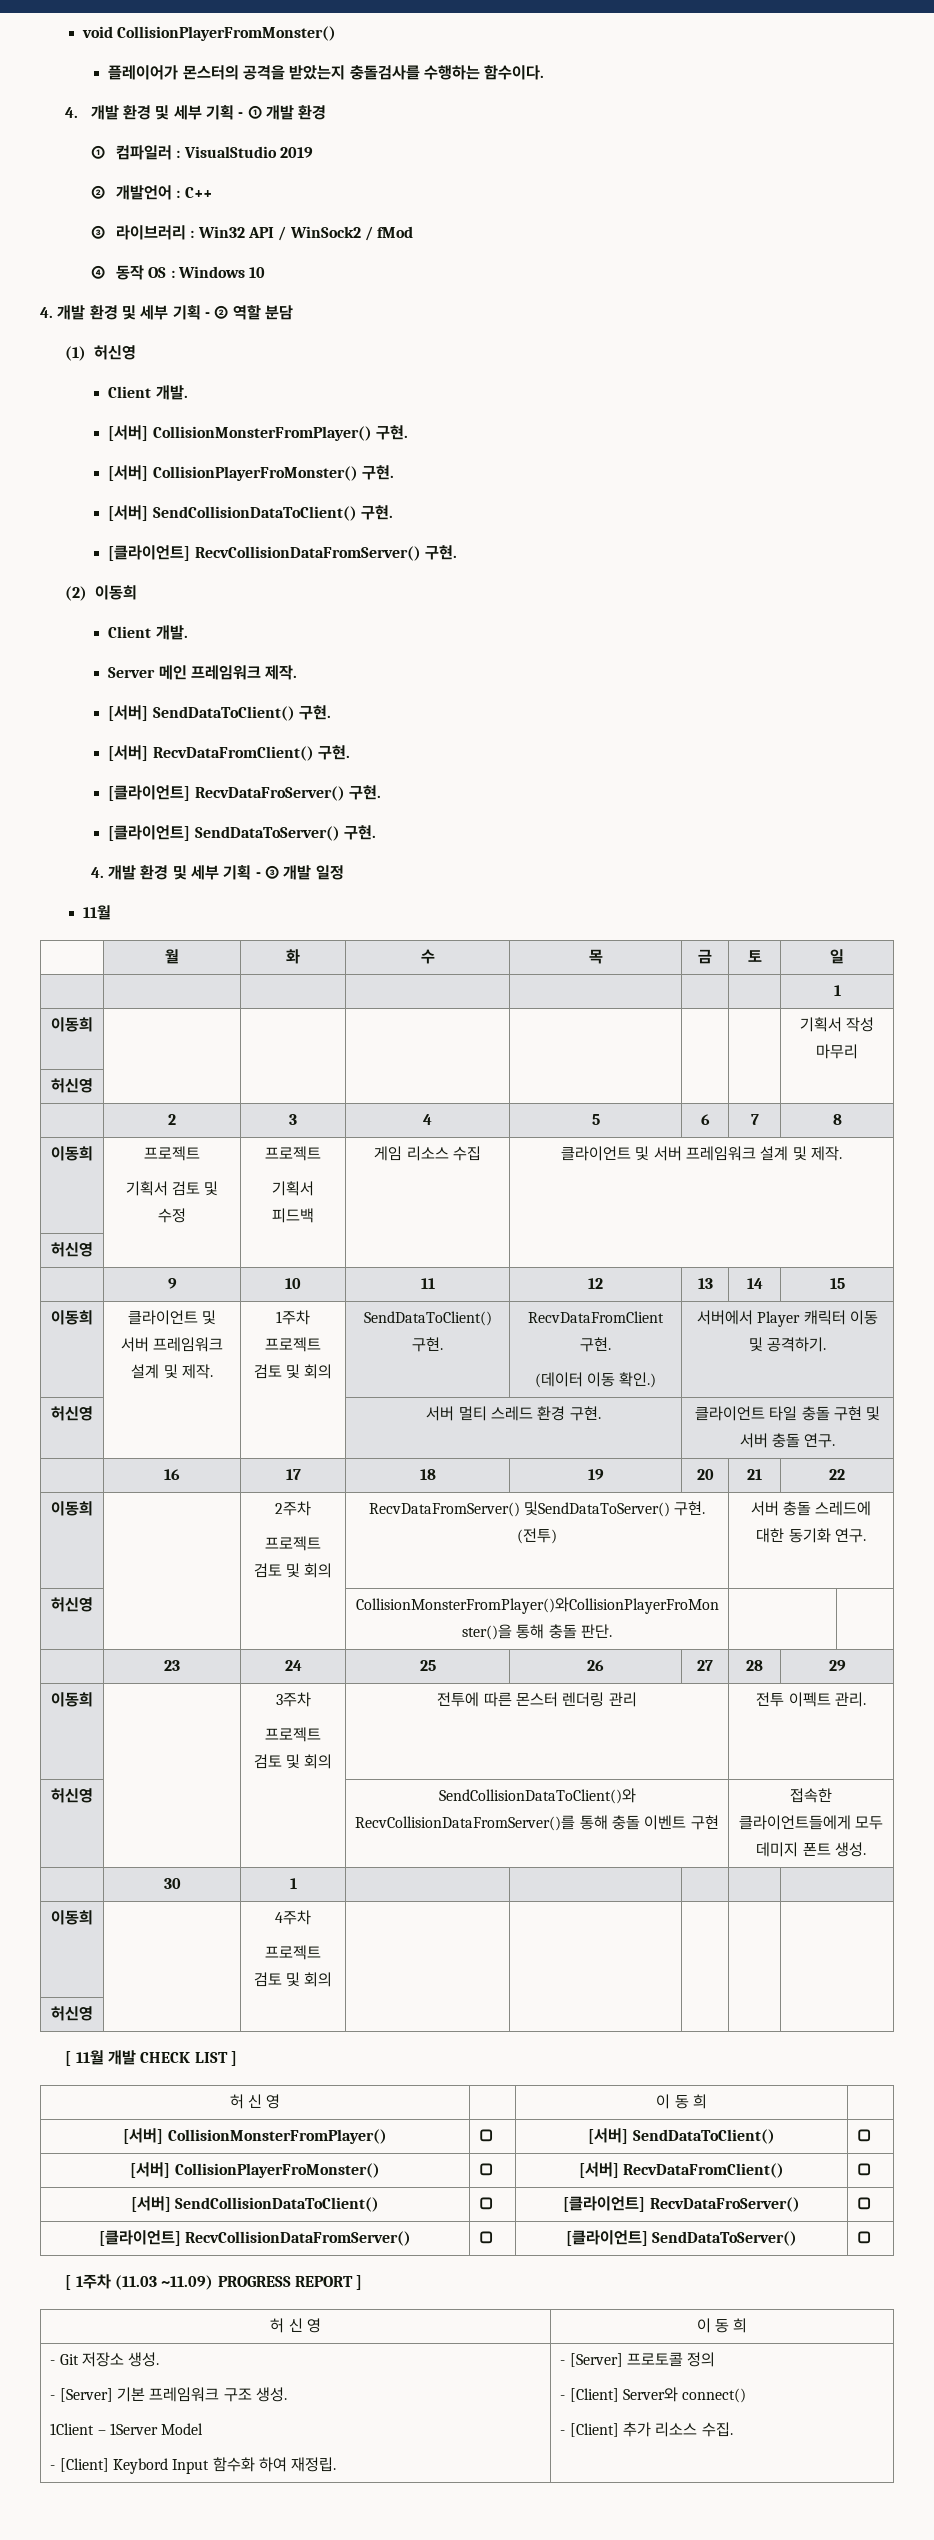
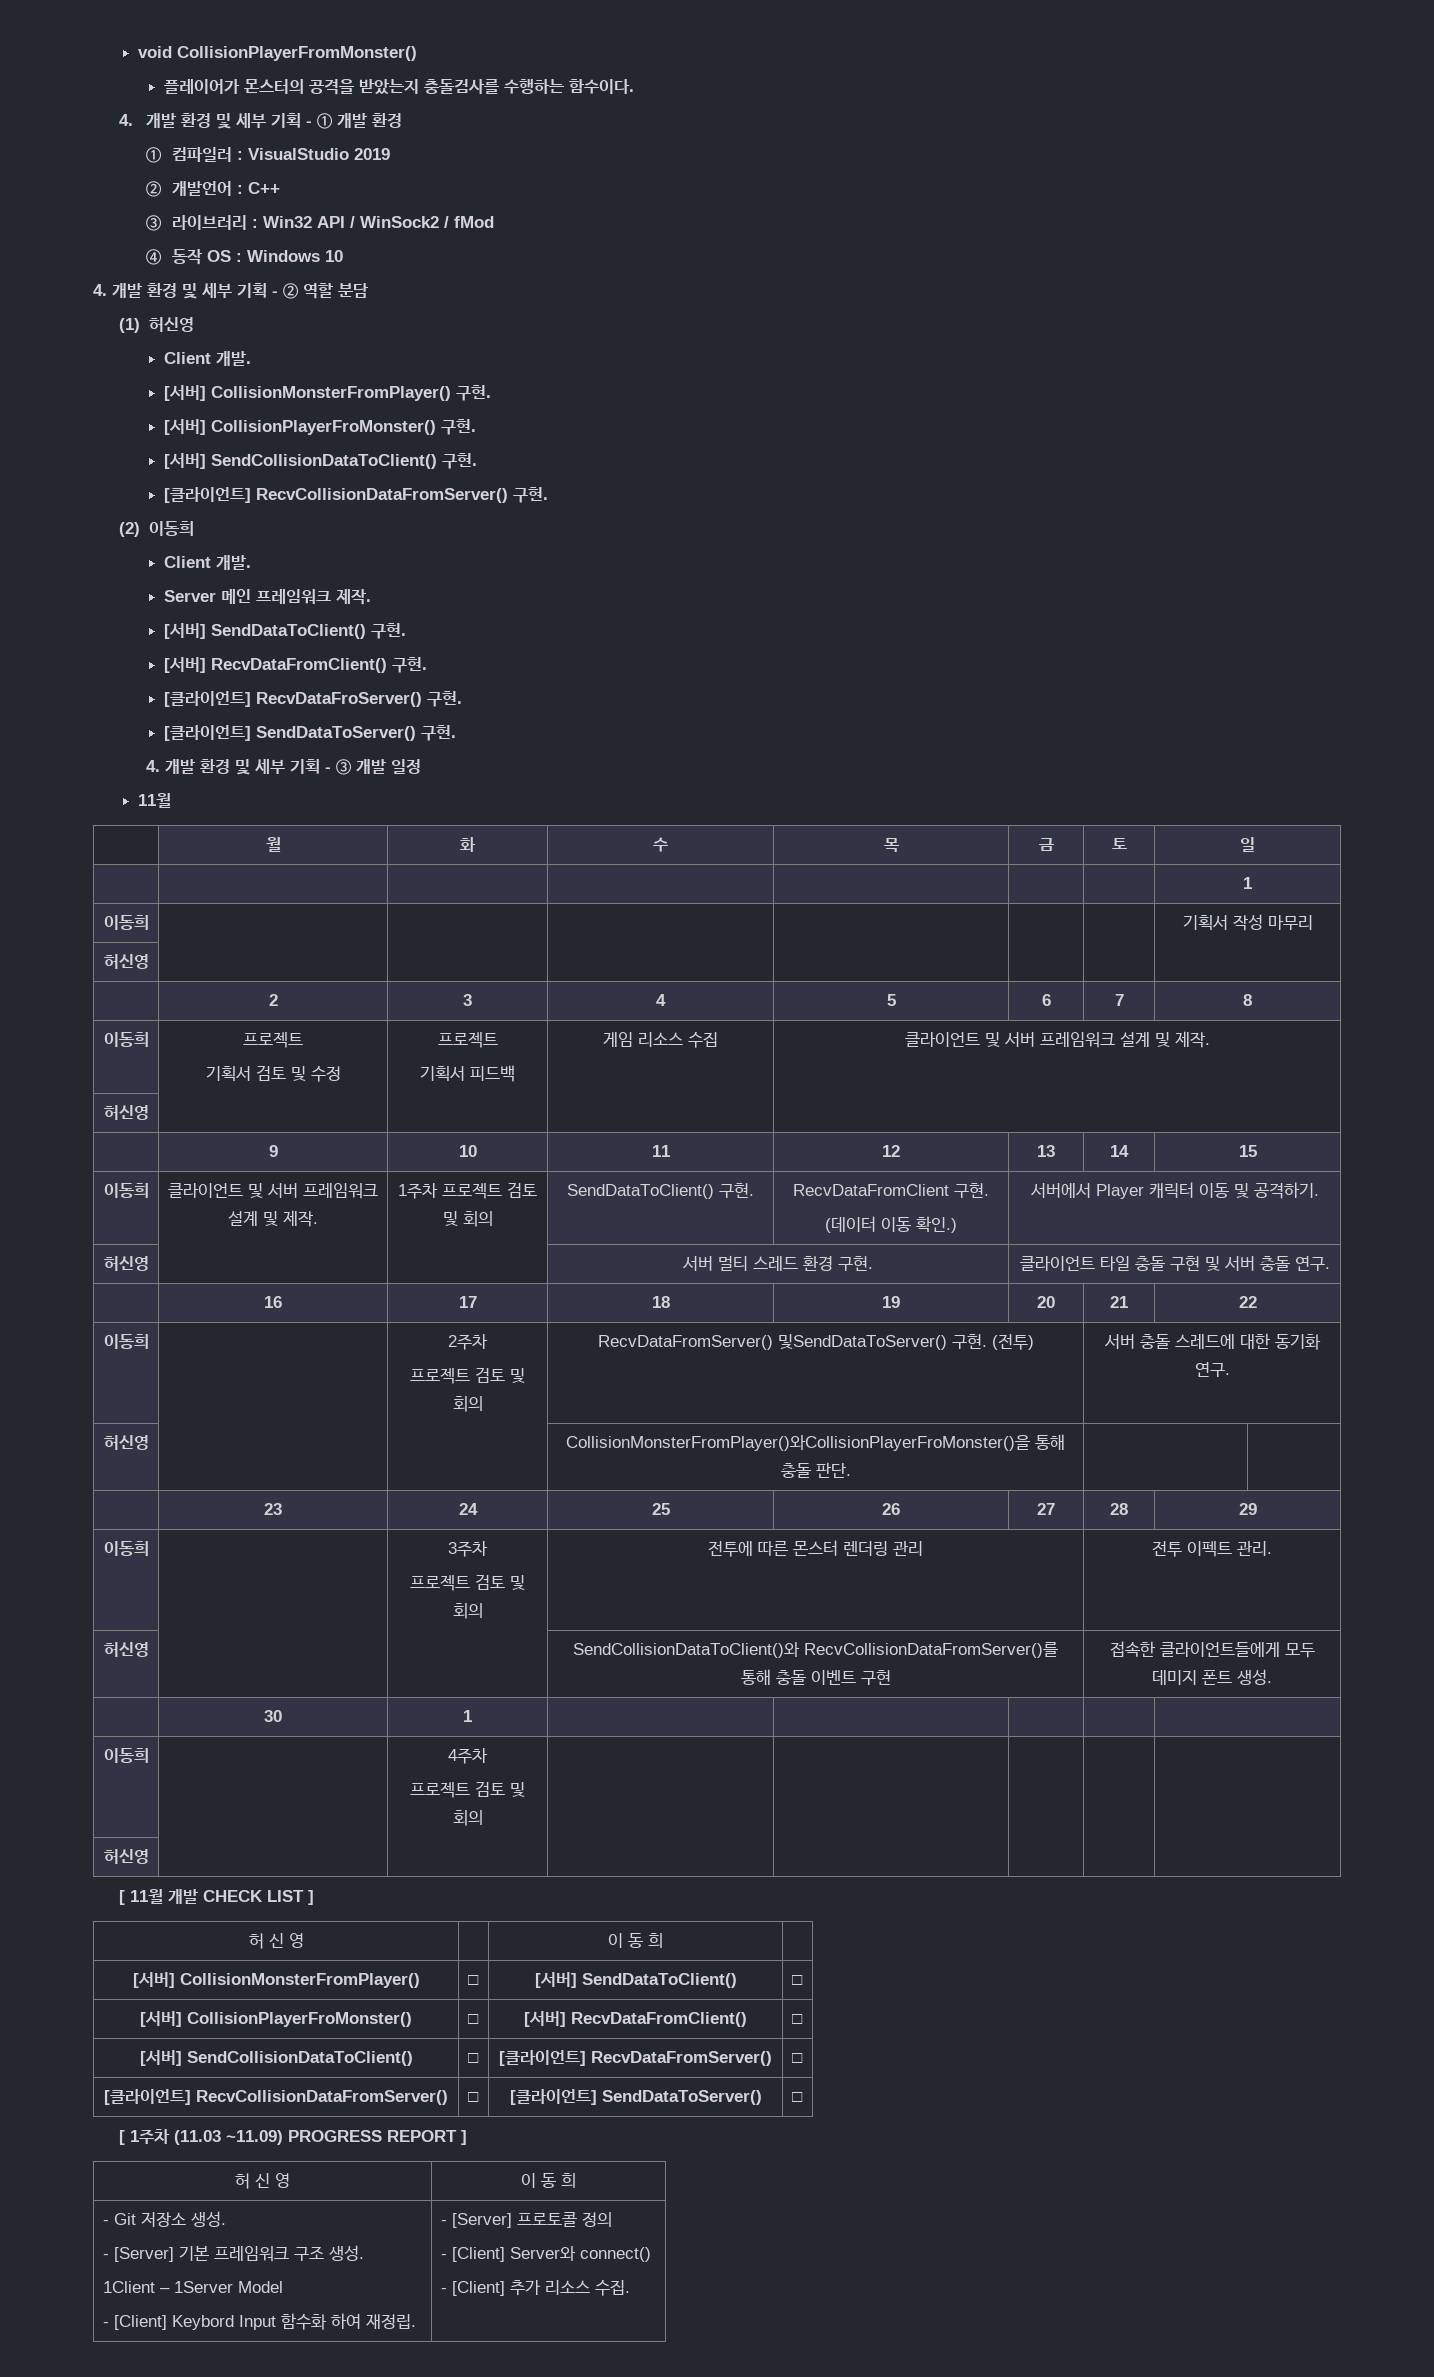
- [서버] SendCollisionDataToClient() | □ | [클라이언트] RecvDataFroServer() | □
+ [서버] SendCollisionDataToClient() | □ | [클라이언트] RecvDataFromServer() | □

